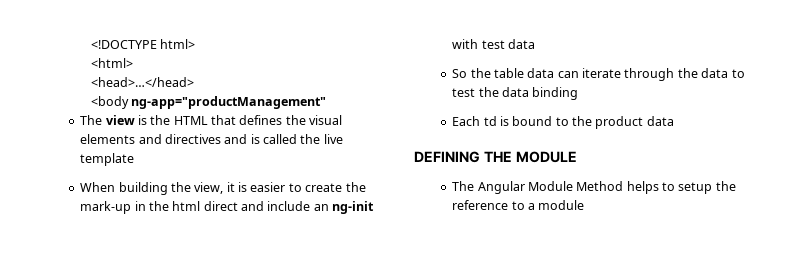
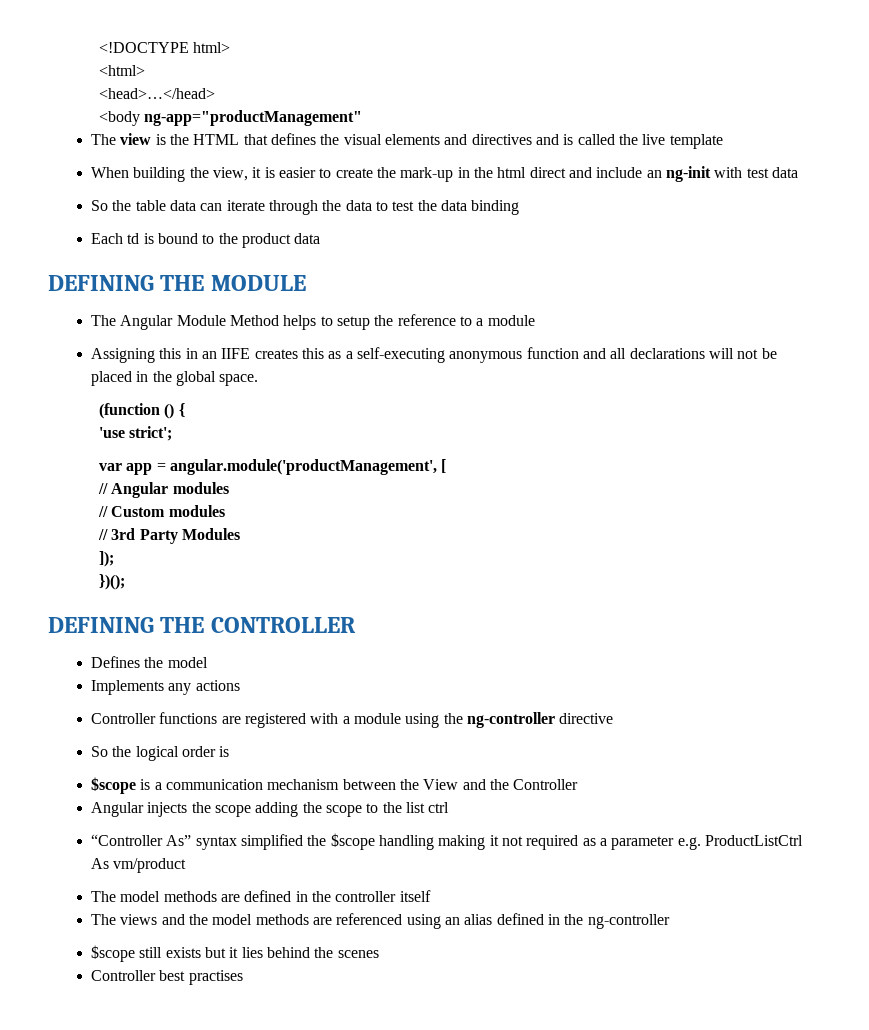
+ Assigning this in an IIFE creates this as a self-executing anonymous function and all declarations will not be placed in the global space.
+ (function () {
+ 'use strict';
+ var app = angular.module('productManagement', [
+ // Angular modules
+ // Custom modules
+ // 3rd Party Modules
+ ]);
+ })();
+ DEFINING THE CONTROLLER
+ Defines the model
+ Implements any actions
+ Controller functions are registered with a module using the ng-controller directive
+ So the logical order is
+ $scope is a communication mechanism between the View and the Controller
+ Angular injects the scope adding the scope to the list ctrl
+ “Controller As” syntax simplified the $scope handling making it not required as a parameter e.g. ProductListCtrl As vm/product
+ The model methods are defined in the controller itself
+ The views and the model methods are referenced using an alias defined in the ng-controller
+ $scope still exists but it lies behind the scenes
+ Controller best practises

